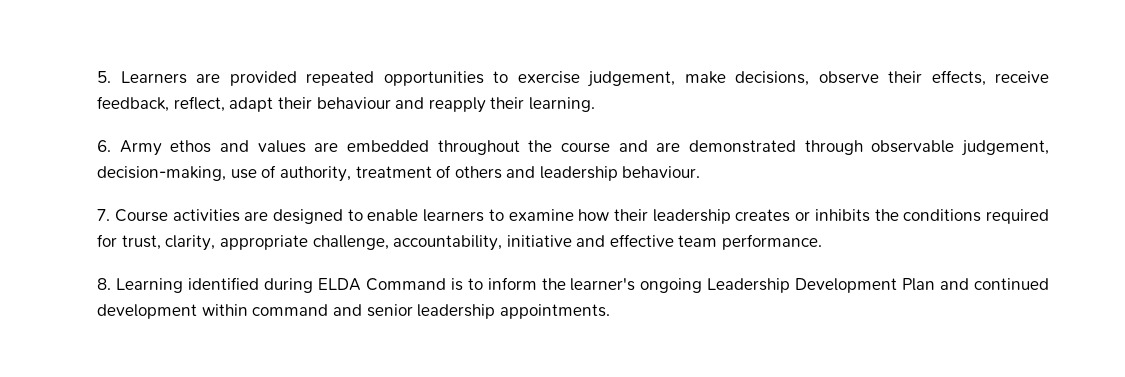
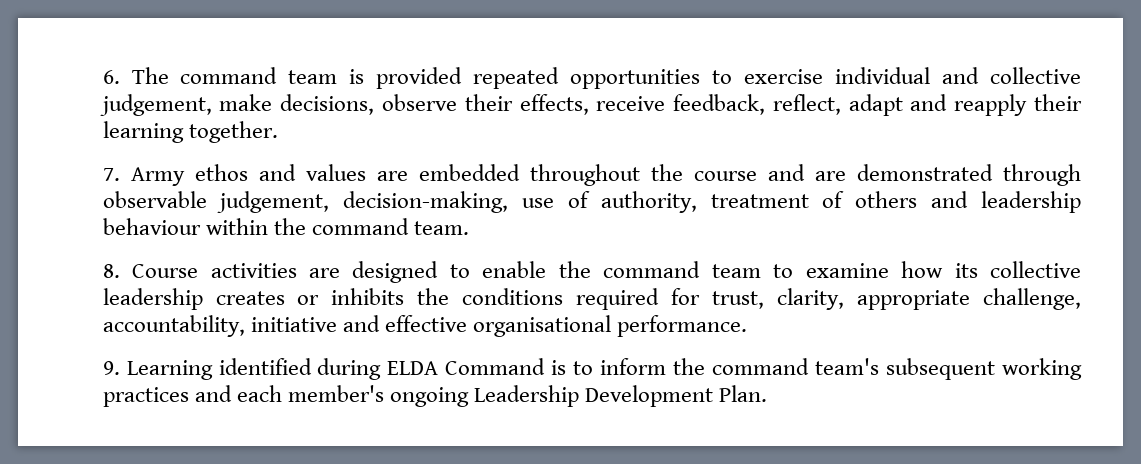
- 5. Learners are provided repeated opportunities to exercise judgement, make decisions, observe their effects, receive feedback, reflect, adapt their behaviour and reapply their learning.
- 6. Army ethos and values are embedded throughout the course and are demonstrated through observable judgement, decision-making, use of authority, treatment of others and leadership behaviour.
- 7. Course activities are designed to enable learners to examine how their leadership creates or inhibits the conditions required for trust, clarity, appropriate challenge, accountability, initiative and effective team performance.
+ 6. The command team is provided repeated opportunities to exercise individual and collective judgement, make decisions, observe their effects, receive feedback, reflect, adapt and reapply their learning together.
+ 7. Army ethos and values are embedded throughout the course and are demonstrated through observable judgement, decision-making, use of authority, treatment of others and leadership behaviour within the command team.
+ 8. Course activities are designed to enable the command team to examine how its collective leadership creates or inhibits the conditions required for trust, clarity, appropriate challenge, accountability, initiative and effective organisational performance.
- 8. Learning identified during ELDA Command is to inform the learner's ongoing Leadership Development Plan and continued development within command and senior leadership appointments.
+ 9. Learning identified during ELDA Command is to inform the command team's subsequent working practices and each member's ongoing Leadership Development Plan.

